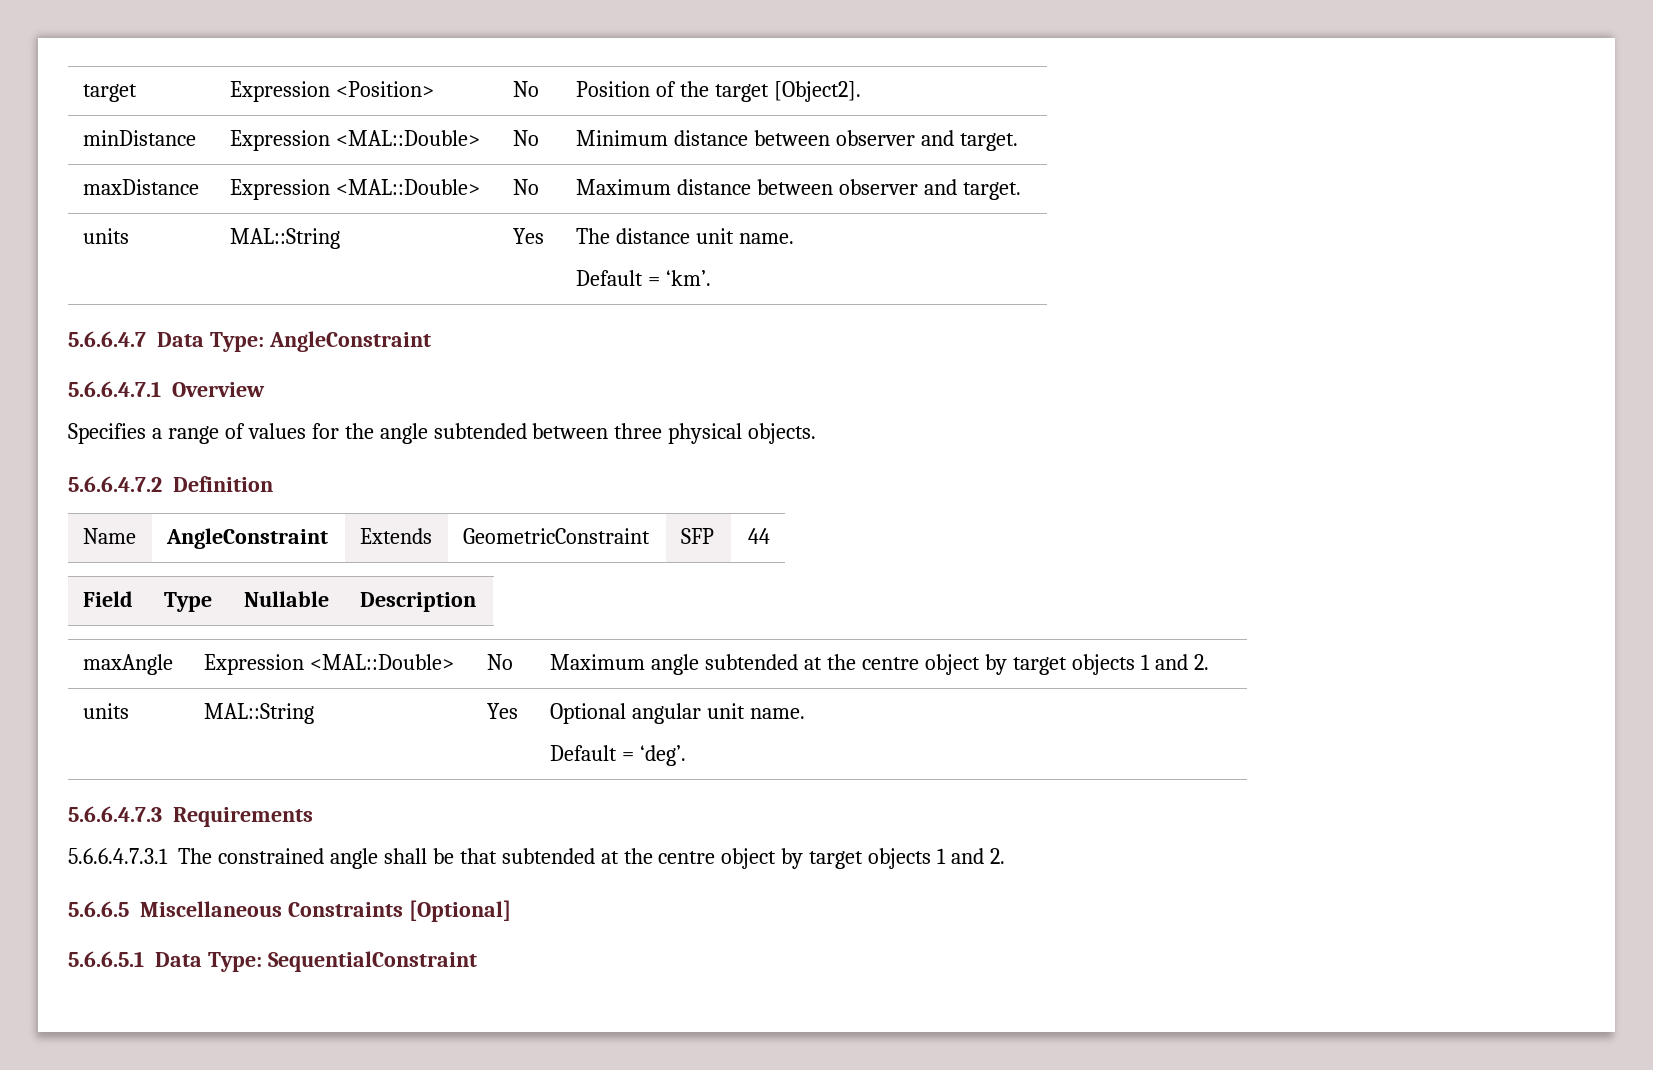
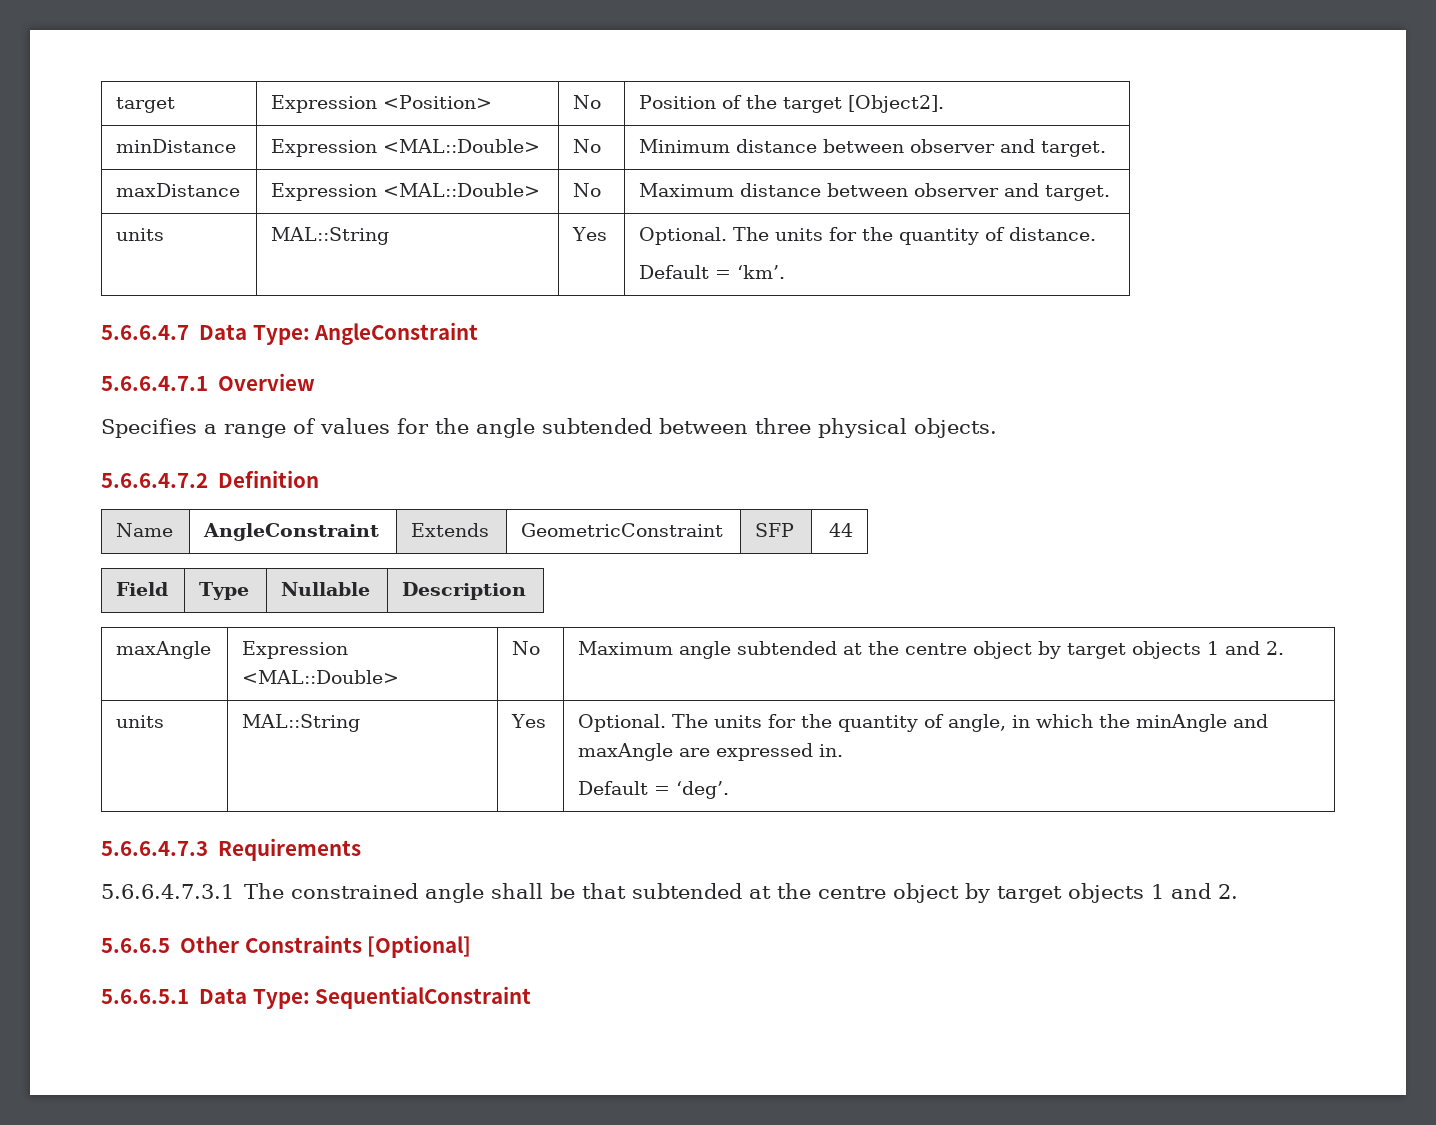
- units | MAL::String | Yes | The distance unit name.
+ units | MAL::String | Yes | Optional. The units for the quantity of distance.
- units | MAL::String | Yes | Optional angular unit name.
+ units | MAL::String | Yes | Optional. The units for the quantity of angle, in which the minAngle and maxAngle are expressed in.
- 5.6.6.5 Miscellaneous Constraints [Optional]
+ 5.6.6.5 Other Constraints [Optional]

